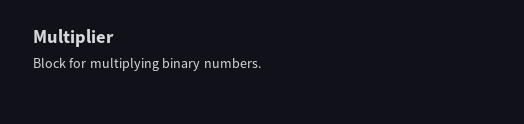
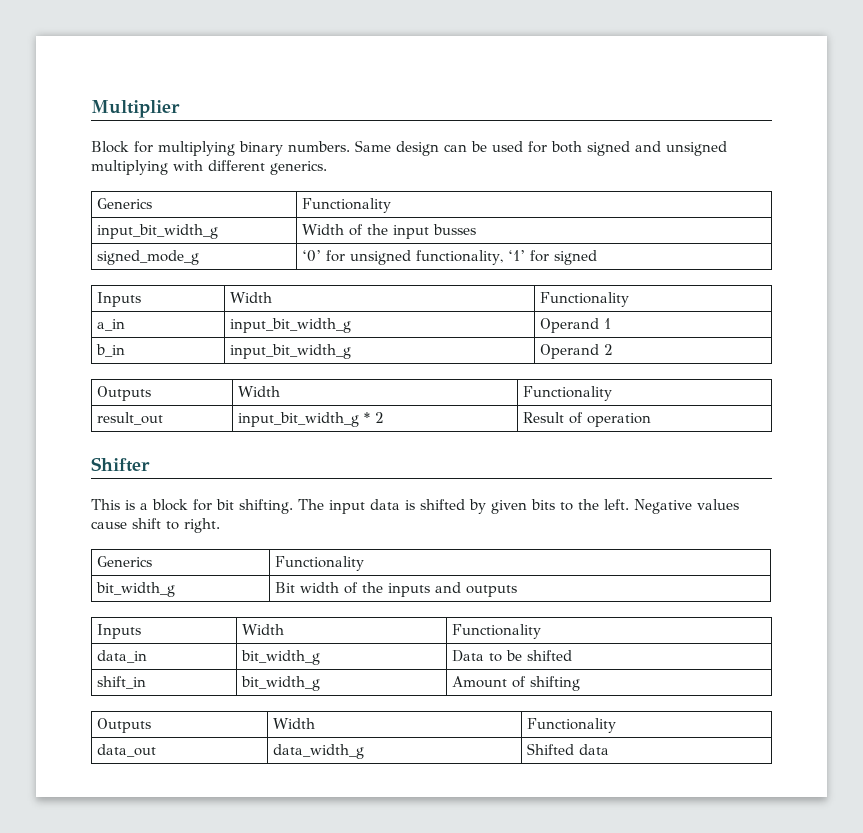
+ Same design can be used for both signed and unsigned multiplying with different generics.
+ Generics | Functionality
+ input_bit_width_g | Width of the input busses
+ signed_mode_g | ‘0’ for unsigned functionality, ‘1’ for signed
+ Inputs | Width | Functionality
+ a_in | input_bit_width_g | Operand 1
+ b_in | input_bit_width_g | Operand 2
+ Outputs | Width | Functionality
+ result_out | input_bit_width_g * 2 | Result of operation
+ Shifter
+ This is a block for bit shifting. The input data is shifted by given bits to the left. Negative values cause shift to right.
+ Generics | Functionality
+ bit_width_g | Bit width of the inputs and outputs
+ Inputs | Width | Functionality
+ data_in | bit_width_g | Data to be shifted
+ shift_in | bit_width_g | Amount of shifting
+ Outputs | Width | Functionality
+ data_out | data_width_g | Shifted data

